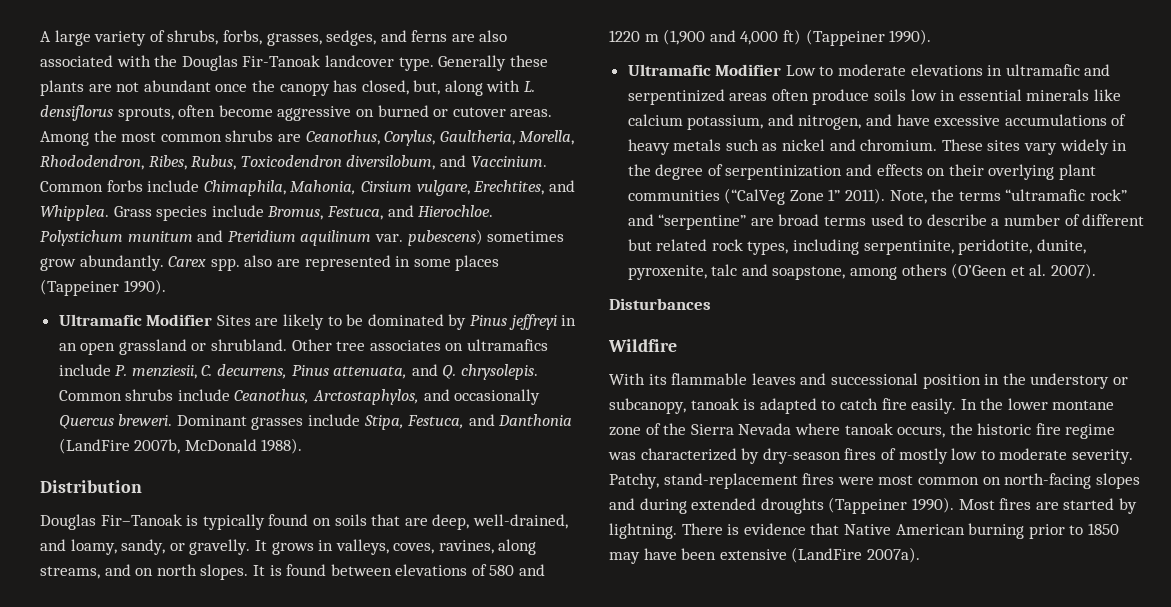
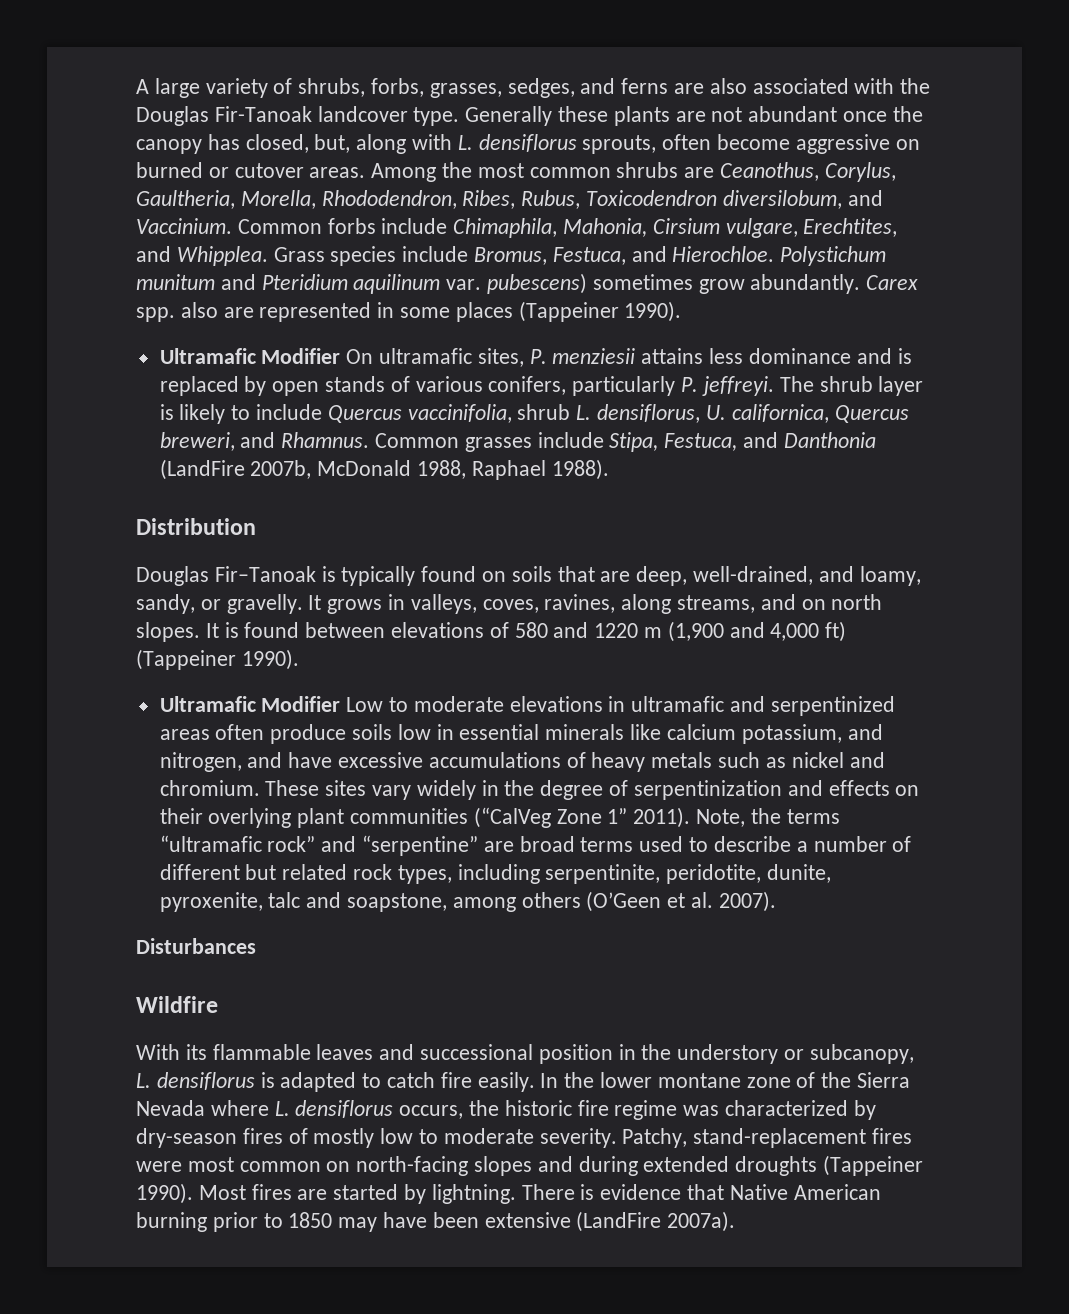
- Ultramafic Modifier Sites are likely to be dominated by Pinus jeffreyi in an open grassland or shrubland. Other tree associates on ultramafics include P. menziesii, C. decurrens, Pinus attenuata, and Q. chrysolepis. Common shrubs include Ceanothus, Arctostaphylos, and occasionally Quercus breweri. Dominant grasses include Stipa, Festuca, and Danthonia (LandFire 2007b, McDonald 1988).
+ Ultramafic Modifier On ultramafic sites, P. menziesii attains less dominance and is replaced by open stands of various conifers, particularly P. jeffreyi. The shrub layer is likely to include Quercus vaccinifolia, shrub L. densiflorus, U. californica, Quercus breweri, and Rhamnus. Common grasses include Stipa, Festuca, and Danthonia (LandFire 2007b, McDonald 1988, Raphael 1988).
- With its flammable leaves and successional position in the understory or subcanopy, tanoak is adapted to catch fire easily.
+ With its flammable leaves and successional position in the understory or subcanopy, L. densiflorus is adapted to catch fire easily.
- In the lower montane zone of the Sierra Nevada where tanoak occurs, the historic fire regime was characterized by dry-season fires of mostly low to moderate severity.
+ In the lower montane zone of the Sierra Nevada where L. densiflorus occurs, the historic fire regime was characterized by dry-season fires of mostly low to moderate severity.

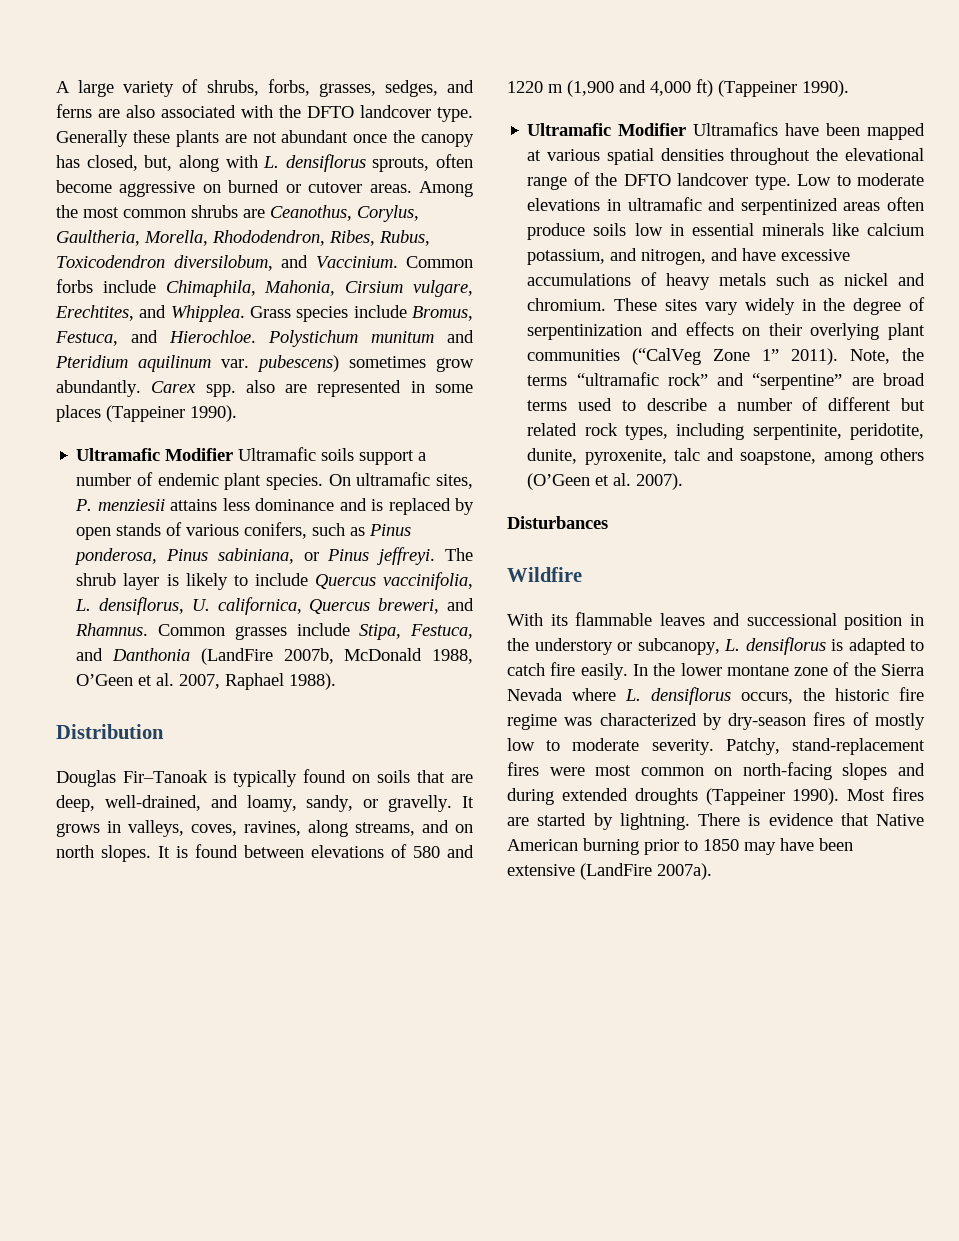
- A large variety of shrubs, forbs, grasses, sedges, and ferns are also associated with the Douglas Fir-Tanoak landcover type.
+ A large variety of shrubs, forbs, grasses, sedges, and ferns are also associated with the DFTO landcover type.
- Ultramafic Modifier On ultramafic sites, P. menziesii attains less dominance and is replaced by open stands of various conifers, particularly P. jeffreyi.
+ Ultramafic Modifier Ultramafic soils support a number of endemic plant species. On ultramafic sites, P. menziesii attains less dominance and is replaced by open stands of various conifers, such as Pinus ponderosa, Pinus sabiniana, or Pinus jeffreyi.
- The shrub layer is likely to include Quercus vaccinifolia, shrub L. densiflorus, U. californica, Quercus breweri, and Rhamnus.
+ The shrub layer is likely to include Quercus vaccinifolia, L. densiflorus, U. californica, Quercus breweri, and Rhamnus.
- Common grasses include Stipa, Festuca, and Danthonia (LandFire 2007b, McDonald 1988, Raphael 1988).
+ Common grasses include Stipa, Festuca, and Danthonia (LandFire 2007b, McDonald 1988, O’Geen et al. 2007, Raphael 1988).
- Ultramafic Modifier Low to moderate elevations in ultramafic and serpentinized areas often produce soils low in essential minerals like calcium potassium, and nitrogen, and have excessive accumulations of heavy metals such as nickel and chromium.
+ Ultramafic Modifier Ultramafics have been mapped at various spatial densities throughout the elevational range of the DFTO landcover type. Low to moderate elevations in ultramafic and serpentinized areas often produce soils low in essential minerals like calcium potassium, and nitrogen, and have excessive accumulations of heavy metals such as nickel and chromium.

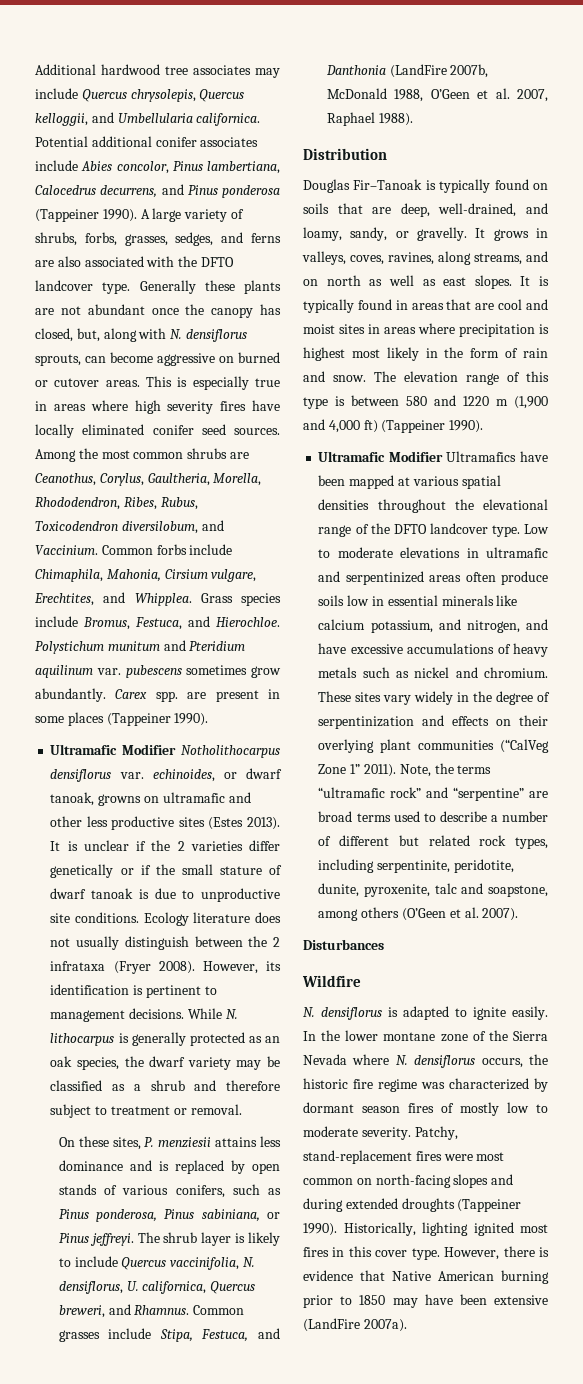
+ Additional hardwood tree associates may include Quercus chrysolepis, Quercus kelloggii, and Umbellularia californica. Potential additional conifer associates include Abies concolor, Pinus lambertiana, Calocedrus decurrens, and Pinus ponderosa (Tappeiner 1990).
- Generally these plants are not abundant once the canopy has closed, but, along with L. densiflorus sprouts, often become aggressive on burned or cutover areas.
+ Generally these plants are not abundant once the canopy has closed, but, along with N. densiflorus sprouts, can become aggressive on burned or cutover areas.
+ This is especially true in areas where high severity fires have locally eliminated conifer seed sources.
- Polystichum munitum and Pteridium aquilinum var. pubescens) sometimes grow abundantly.
+ Polystichum munitum and Pteridium aquilinum var. pubescens sometimes grow abundantly.
- Carex spp. also are represented in some places (Tappeiner 1990).
+ Carex spp. are present in some places (Tappeiner 1990).
- Ultramafic Modifier Ultramafic soils support a number of endemic plant species. On ultramafic sites, P. menziesii attains less dominance and is replaced by open stands of various conifers, such as Pinus ponderosa, Pinus sabiniana, or Pinus jeffreyi.
+ Ultramafic Modifier Notholithocarpus densiflorus var. echinoides, or dwarf tanoak, growns on ultramafic and other less productive sites (Estes 2013). It is unclear if the 2 varieties differ genetically or if the small stature of dwarf tanoak is due to unproductive site conditions. Ecology literature does not usually distinguish between the 2 infrataxa (Fryer 2008). However, its identification is pertinent to management decisions. While N. lithocarpus is generally protected as an oak species, the dwarf variety may be classified as a shrub and therefore subject to treatment or removal.
+ On these sites, P. menziesii attains less dominance and is replaced by open stands of various conifers, such as Pinus ponderosa, Pinus sabiniana, or Pinus jeffreyi.
- The shrub layer is likely to include Quercus vaccinifolia, L. densiflorus, U. californica, Quercus breweri, and Rhamnus.
+ The shrub layer is likely to include Quercus vaccinifolia, N. densiflorus, U. californica, Quercus breweri, and Rhamnus.
- It grows in valleys, coves, ravines, along streams, and on north slopes. It is found between elevations of 580 and 1220 m (1,900 and 4,000 ft) (Tappeiner 1990).
+ It grows in valleys, coves, ravines, along streams, and on north as well as east slopes. It is typically found in areas that are cool and moist sites in areas where precipitation is highest most likely in the form of rain and snow. The elevation range of this type is between 580 and 1220 m (1,900 and 4,000 ft) (Tappeiner 1990).
- With its flammable leaves and successional position in the understory or subcanopy, L. densiflorus is adapted to catch fire easily.
+ N. densiflorus is adapted to ignite easily.
- In the lower montane zone of the Sierra Nevada where L. densiflorus occurs, the historic fire regime was characterized by dry-season fires of mostly low to moderate severity.
+ In the lower montane zone of the Sierra Nevada where N. densiflorus occurs, the historic fire regime was characterized by dormant season fires of mostly low to moderate severity.
- Most fires are started by lightning. There is evidence that Native American burning prior to 1850 may have been extensive (LandFire 2007a).
+ Historically, lighting ignited most fires in this cover type. However, there is evidence that Native American burning prior to 1850 may have been extensive (LandFire 2007a).

